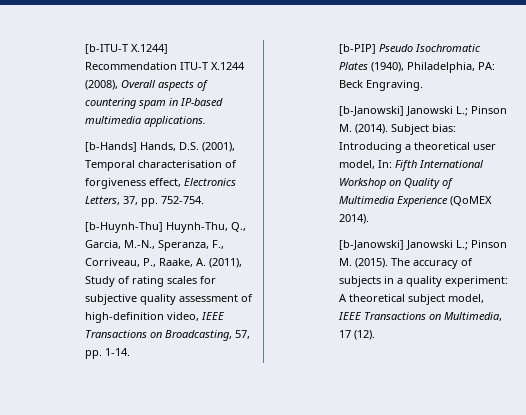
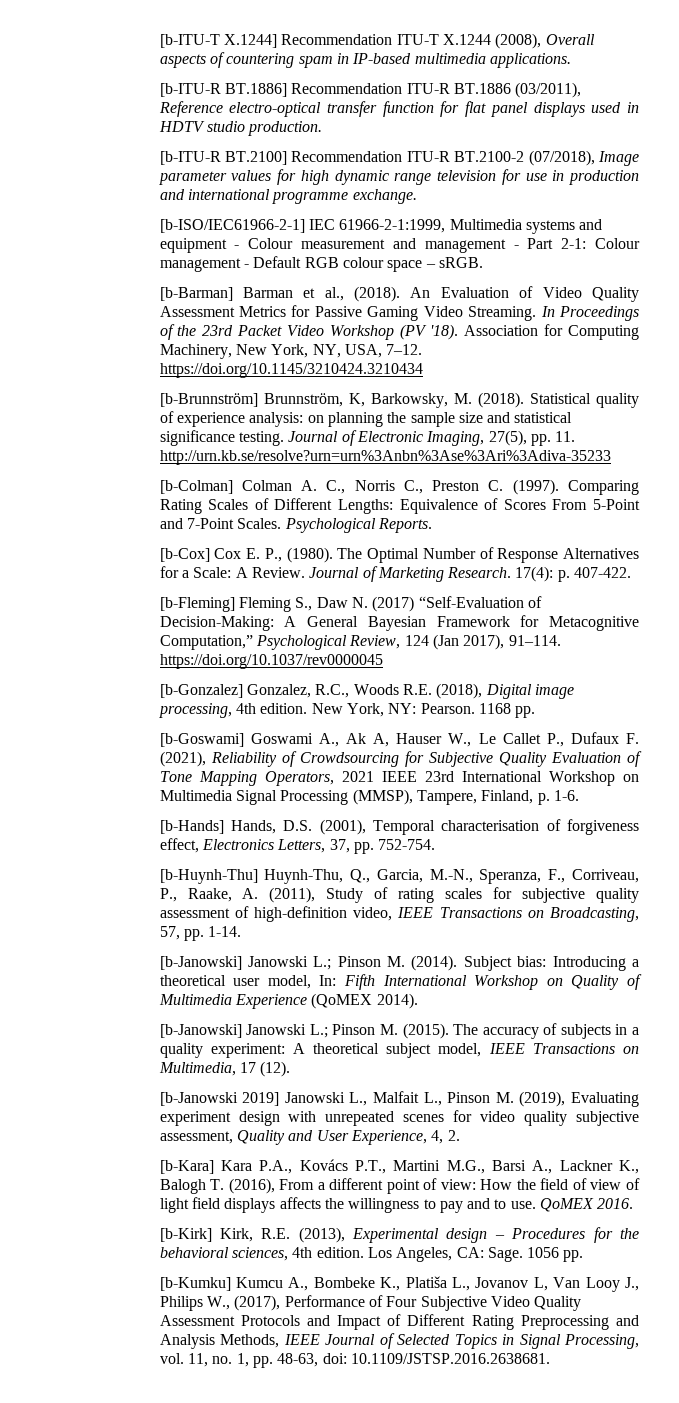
+ [b-ITU-R BT.1886] Recommendation ITU-R BT.1886 (03/2011), Reference electro-optical transfer function for flat panel displays used in HDTV studio production.
+ [b-ITU-R BT.2100] Recommendation ITU-R BT.2100-2 (07/2018), Image parameter values for high dynamic range television for use in production and international programme exchange.
+ [b-ISO/IEC61966-2-1] IEC 61966-2-1:1999, Multimedia systems and equipment - Colour measurement and management - Part 2-1: Colour management - Default RGB colour space – sRGB.
+ [b-Barman] Barman et al., (2018). An Evaluation of Video Quality Assessment Metrics for Passive Gaming Video Streaming. In Proceedings of the 23rd Packet Video Workshop (PV '18). Association for Computing Machinery, New York, NY, USA, 7–12. https://doi.org/10.1145/3210424.3210434
+ [b-Brunnström] Brunnström, K, Barkowsky, M. (2018). Statistical quality of experience analysis: on planning the sample size and statistical significance testing. Journal of Electronic Imaging, 27(5), pp. 11. http://urn.kb.se/resolve?urn=urn%3Anbn%3Ase%3Ari%3Adiva-35233
+ [b-Colman] Colman A. C., Norris C., Preston C. (1997). Comparing Rating Scales of Different Lengths: Equivalence of Scores From 5-Point and 7-Point Scales. Psychological Reports.
+ [b-Cox] Cox E. P., (1980). The Optimal Number of Response Alternatives for a Scale: A Review. Journal of Marketing Research. 17(4): p. 407-422.
+ [b-Fleming] Fleming S., Daw N. (2017) “Self-Evaluation of Decision-Making: A General Bayesian Framework for Metacognitive Computation,” Psychological Review, 124 (Jan 2017), 91–114. https://doi.org/10.1037/rev0000045
+ [b-Gonzalez] Gonzalez, R.C., Woods R.E. (2018), Digital image processing, 4th edition. New York, NY: Pearson. 1168 pp.
+ [b-Goswami] Goswami A., Ak A, Hauser W., Le Callet P., Dufaux F. (2021), Reliability of Crowdsourcing for Subjective Quality Evaluation of Tone Mapping Operators, 2021 IEEE 23rd International Workshop on Multimedia Signal Processing (MMSP), Tampere, Finland, p. 1-6.
- [b-PIP] Pseudo Isochromatic Plates (1940), Philadelphia, PA: Beck Engraving.
+ [b-Janowski 2019] Janowski L., Malfait L., Pinson M. (2019), Evaluating experiment design with unrepeated scenes for video quality subjective assessment, Quality and User Experience, 4, 2.
+ [b-Kara] Kara P.A., Kovács P.T., Martini M.G., Barsi A., Lackner K., Balogh T. (2016), From a different point of view: How the field of view of light field displays affects the willingness to pay and to use. QoMEX 2016.
+ [b-Kirk] Kirk, R.E. (2013), Experimental design – Procedures for the behavioral sciences, 4th edition. Los Angeles, CA: Sage. 1056 pp.
+ [b-Kumku] Kumcu A., Bombeke K., Platiša L., Jovanov L, Van Looy J., Philips W., (2017), Performance of Four Subjective Video Quality Assessment Protocols and Impact of Different Rating Preprocessing and Analysis Methods, IEEE Journal of Selected Topics in Signal Processing, vol. 11, no. 1, pp. 48-63, doi: 10.1109/JSTSP.2016.2638681.

